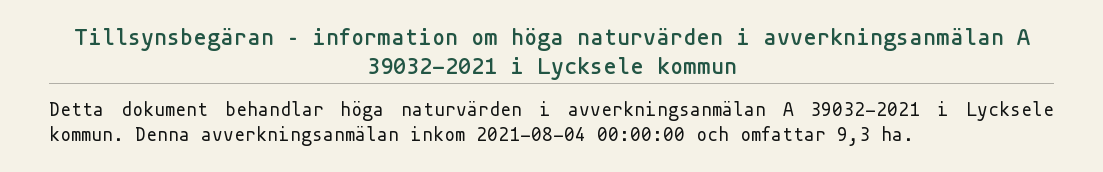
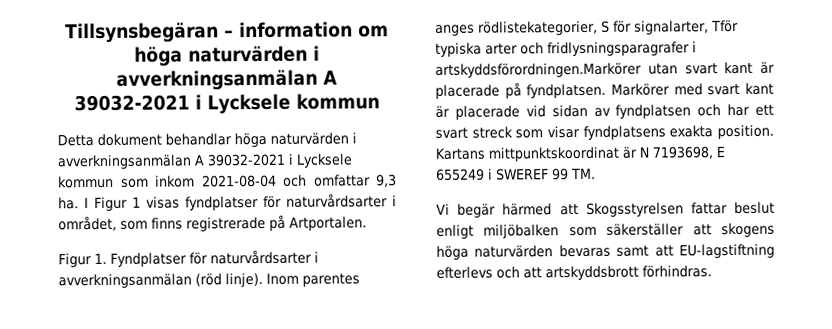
- Detta dokument behandlar höga naturvärden i avverkningsanmälan A 39032-2021 i Lycksele kommun. Denna avverkningsanmälan inkom 2021-08-04 00:00:00 och omfattar 9,3 ha.
+ Detta dokument behandlar höga naturvärden i avverkningsanmälan A 39032-2021 i Lycksele kommun som inkom 2021-08-04 och omfattar 9,3 ha.
+ I Figur 1 visas fyndplatser för naturvårdsarter i området, som finns registrerade på Artportalen.
+ Figur 1. Fyndplatser för naturvårdsarter i avverkningsanmälan (röd linje). Inom parentes anges rödlistekategorier, S för signalarter, Tför typiska arter och fridlysningsparagrafer i artskyddsförordningen.Markörer utan svart kant är placerade på fyndplatsen. Markörer med svart kant är placerade vid sidan av fyndplatsen och har ett svart streck som visar fyndplatsens exakta position. Kartans mittpunktskoordinat är N 7193698, E 655249 i SWEREF 99 TM.
+ Vi begär härmed att Skogsstyrelsen fattar beslut enligt miljöbalken som säkerställer att skogens höga naturvärden bevaras samt att EU-lagstiftning efterlevs och att artskyddsbrott förhindras.

